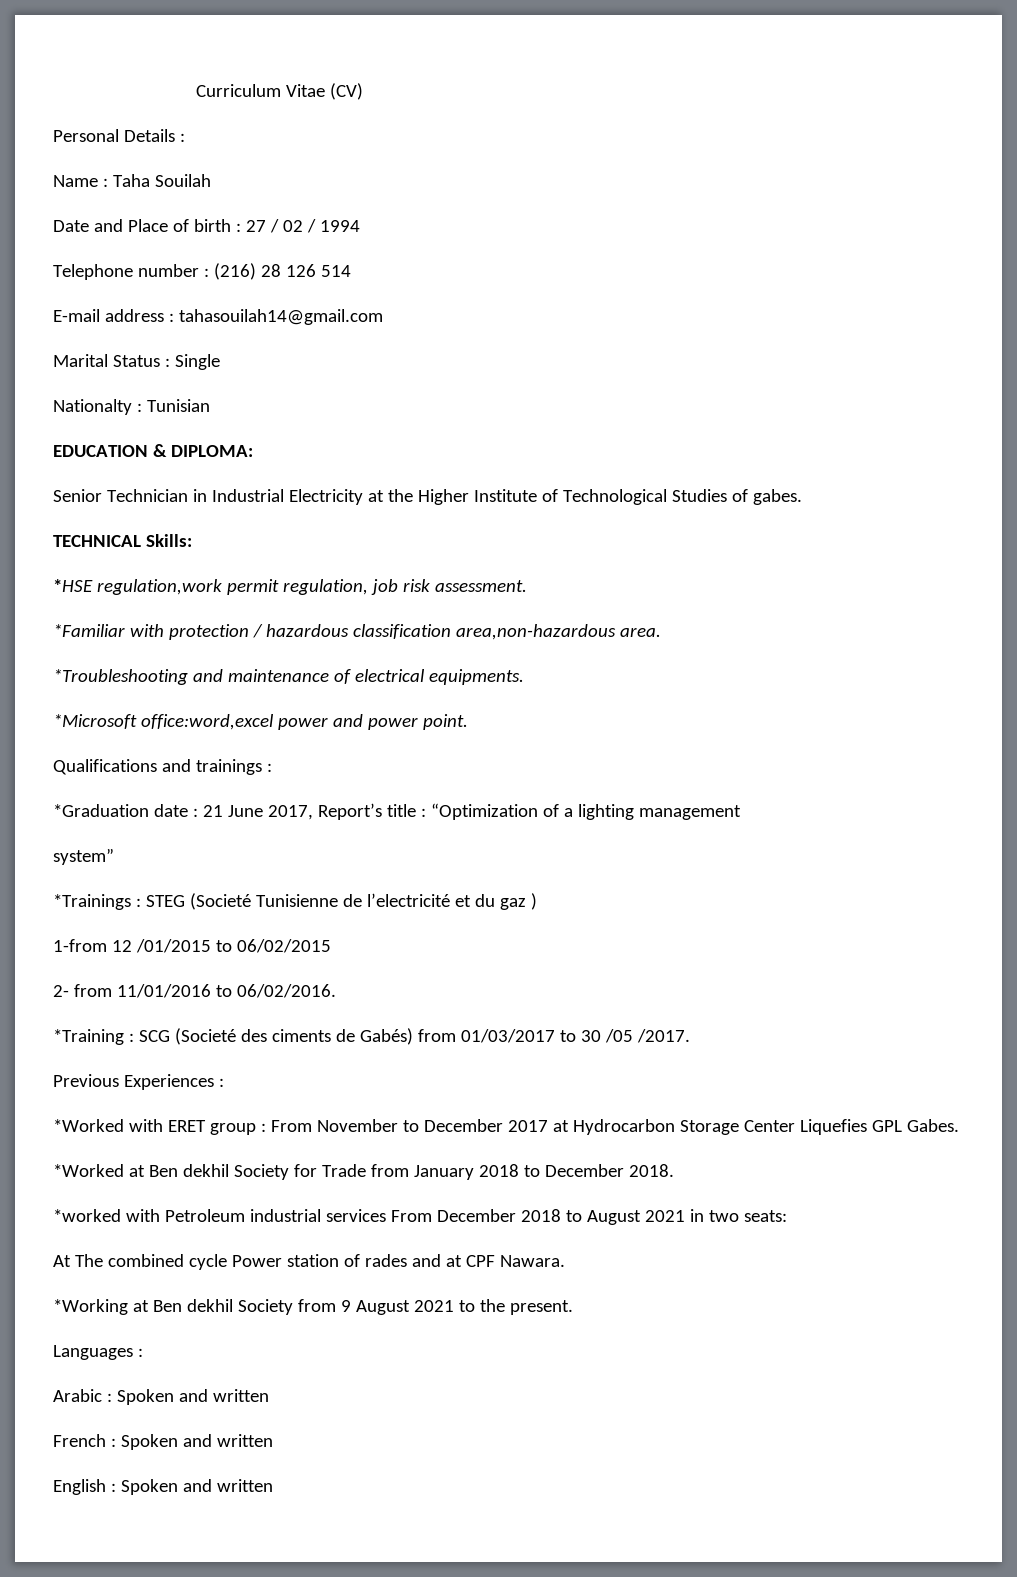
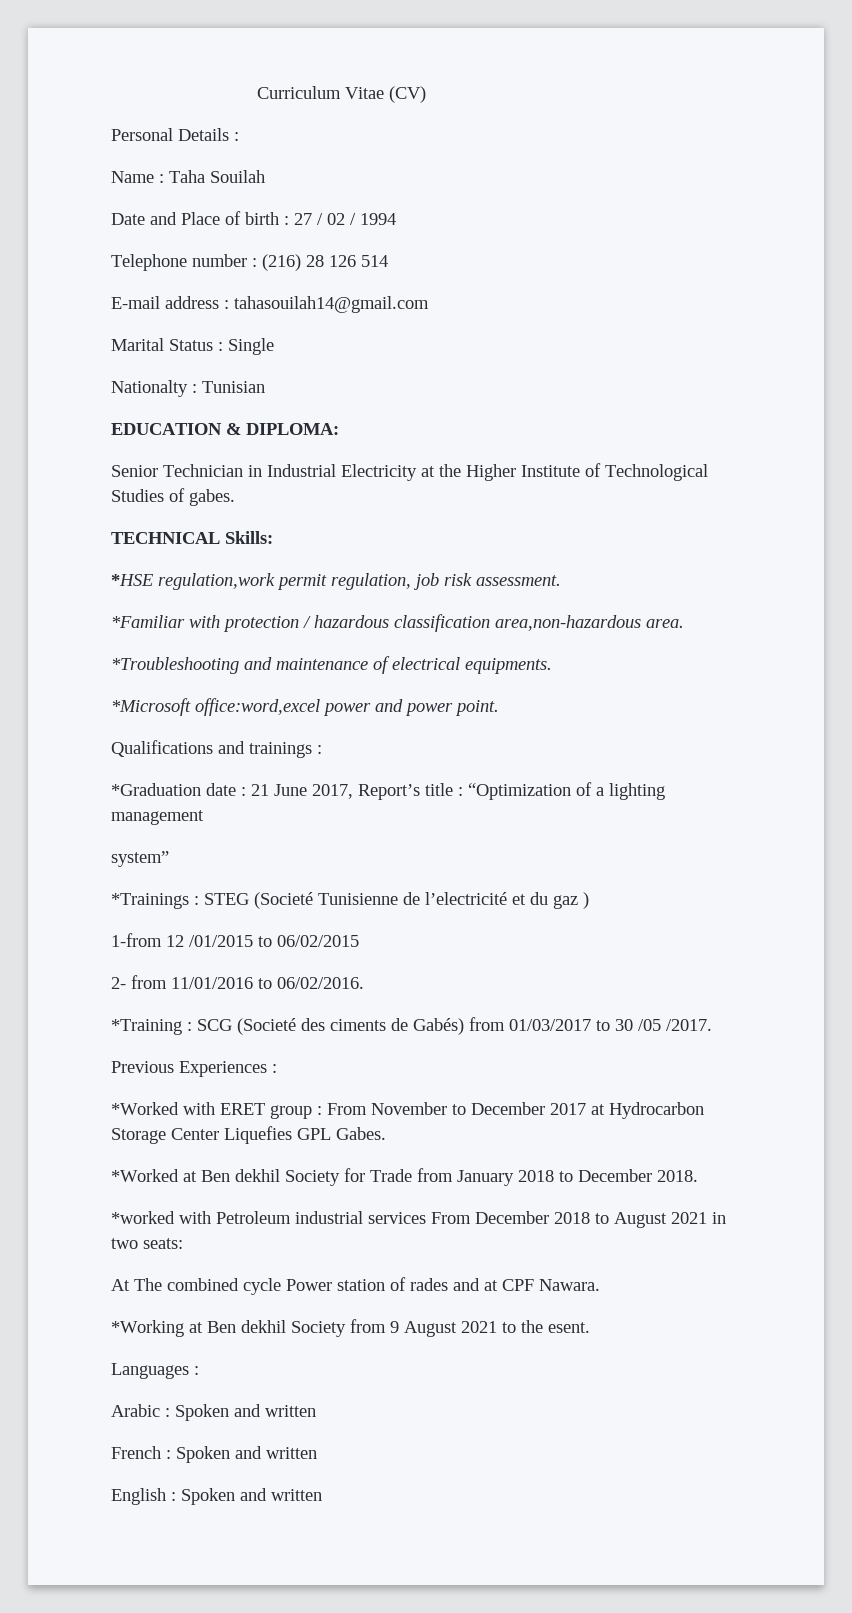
- *Working at Ben dekhil Society from 9 August 2021 to the present.
+ *Working at Ben dekhil Society from 9 August 2021 to the esent.

